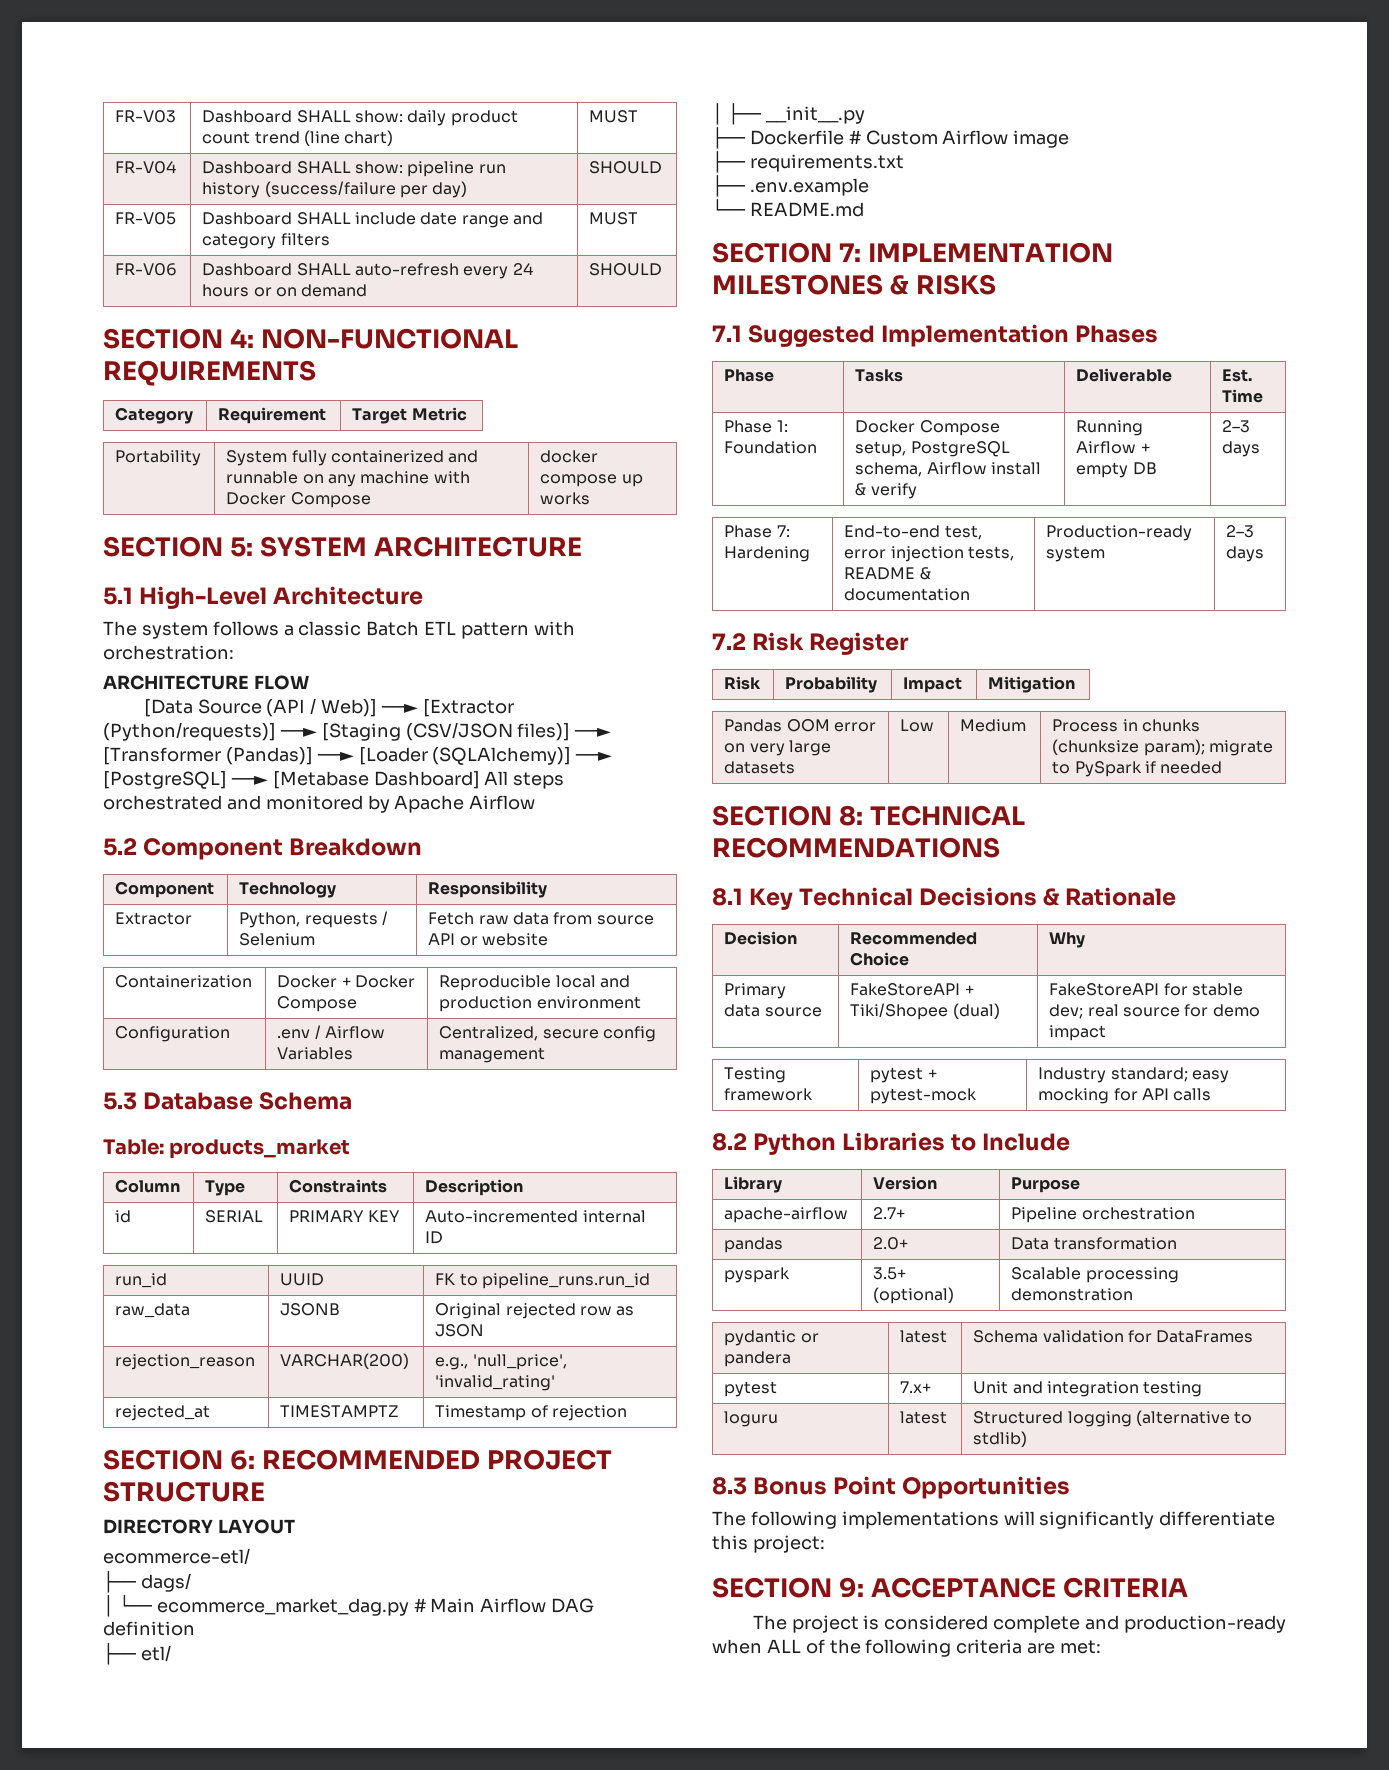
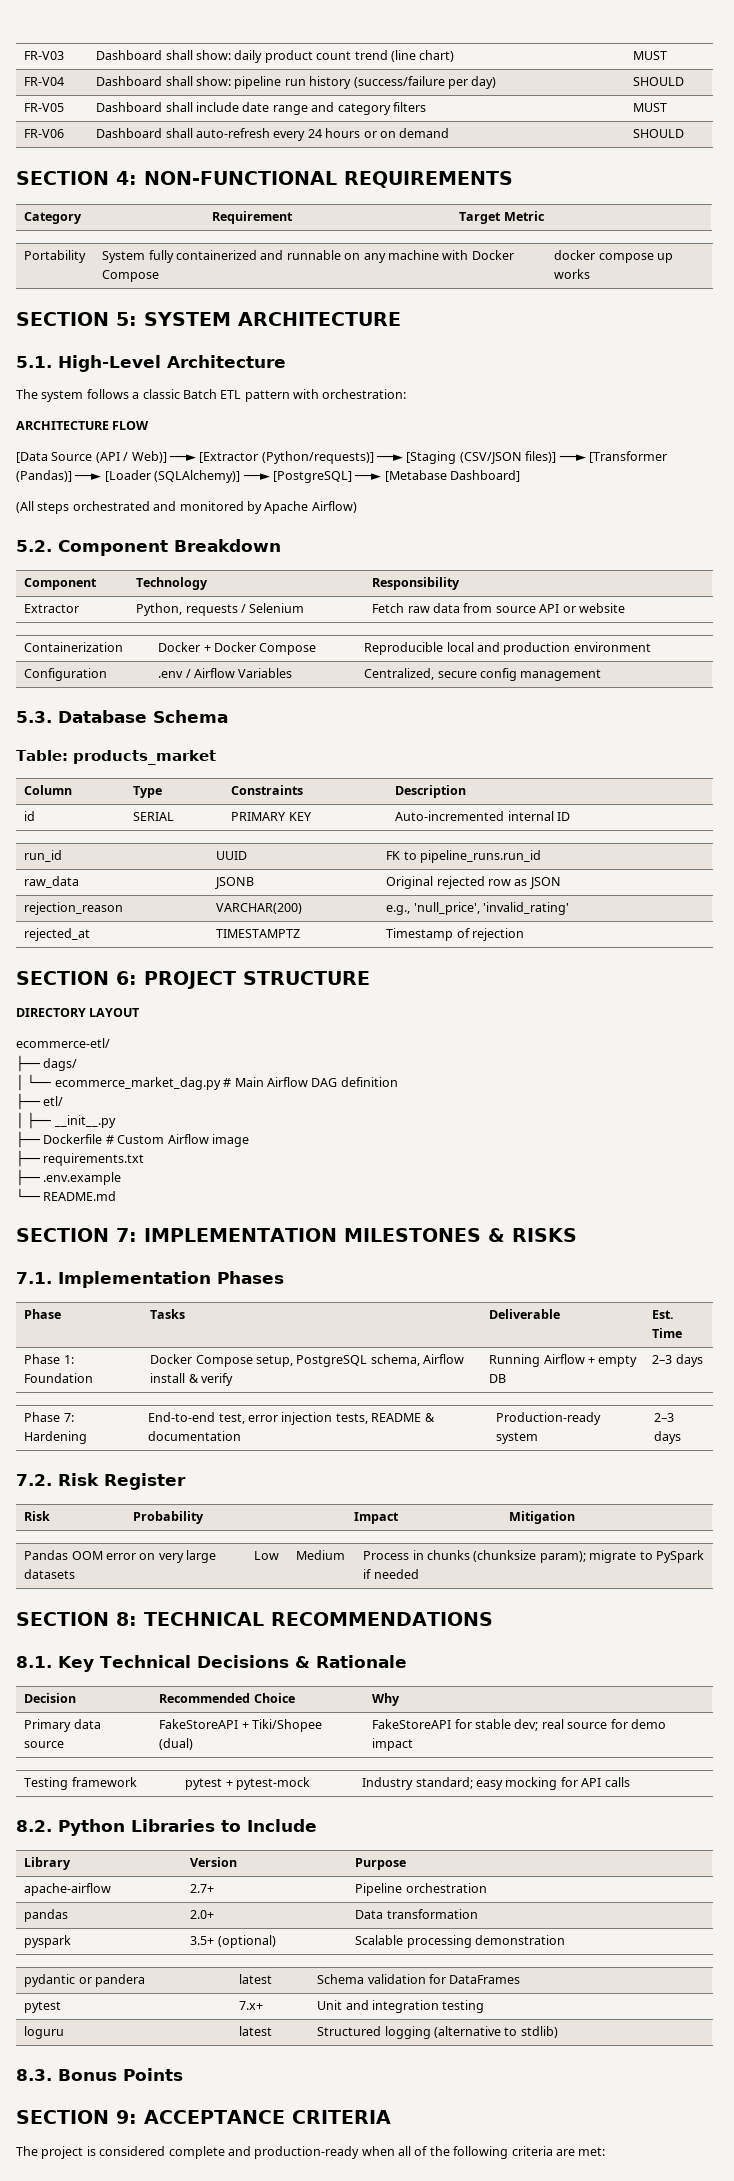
- FR-V03 | Dashboard SHALL show: daily product count trend (line chart) | MUST
+ FR-V03 | Dashboard shall show: daily product count trend (line chart) | MUST
- FR-V04 | Dashboard SHALL show: pipeline run history (success/failure per day) | SHOULD
+ FR-V04 | Dashboard shall show: pipeline run history (success/failure per day) | SHOULD
- FR-V05 | Dashboard SHALL include date range and category filters | MUST
+ FR-V05 | Dashboard shall include date range and category filters | MUST
- FR-V06 | Dashboard SHALL auto-refresh every 24 hours or on demand | SHOULD
+ FR-V06 | Dashboard shall auto-refresh every 24 hours or on demand | SHOULD
- 5.1 High-Level Architecture
+ 5.1. High-Level Architecture
- [Data Source (API / Web)] ──► [Extractor (Python/requests)] ──► [Staging (CSV/JSON files)] ──► [Transformer (Pandas)] ──► [Loader (SQLAlchemy)] ──► [PostgreSQL] ──► [Metabase Dashboard] All steps orchestrated and monitored by Apache Airflow
- 5.2 Component Breakdown
+ [Data Source (API / Web)] ──► [Extractor (Python/requests)] ──► [Staging (CSV/JSON files)] ──► [Transformer (Pandas)] ──► [Loader (SQLAlchemy)] ──► [PostgreSQL] ──► [Metabase Dashboard]
+ (All steps orchestrated and monitored by Apache Airflow)
+ 5.2. Component Breakdown
- 5.3 Database Schema
+ 5.3. Database Schema
- SECTION 6: RECOMMENDED PROJECT STRUCTURE
+ SECTION 6: PROJECT STRUCTURE
- 7.1 Suggested Implementation Phases
+ 7.1. Implementation Phases
- 7.2 Risk Register
+ 7.2. Risk Register
- 8.1 Key Technical Decisions & Rationale
+ 8.1. Key Technical Decisions & Rationale
- 8.2 Python Libraries to Include
+ 8.2. Python Libraries to Include
- 8.3 Bonus Point Opportunities
- The following implementations will significantly differentiate this project:
+ 8.3. Bonus Points
- The project is considered complete and production-ready when ALL of the following criteria are met:
+ The project is considered complete and production-ready when all of the following criteria are met:

